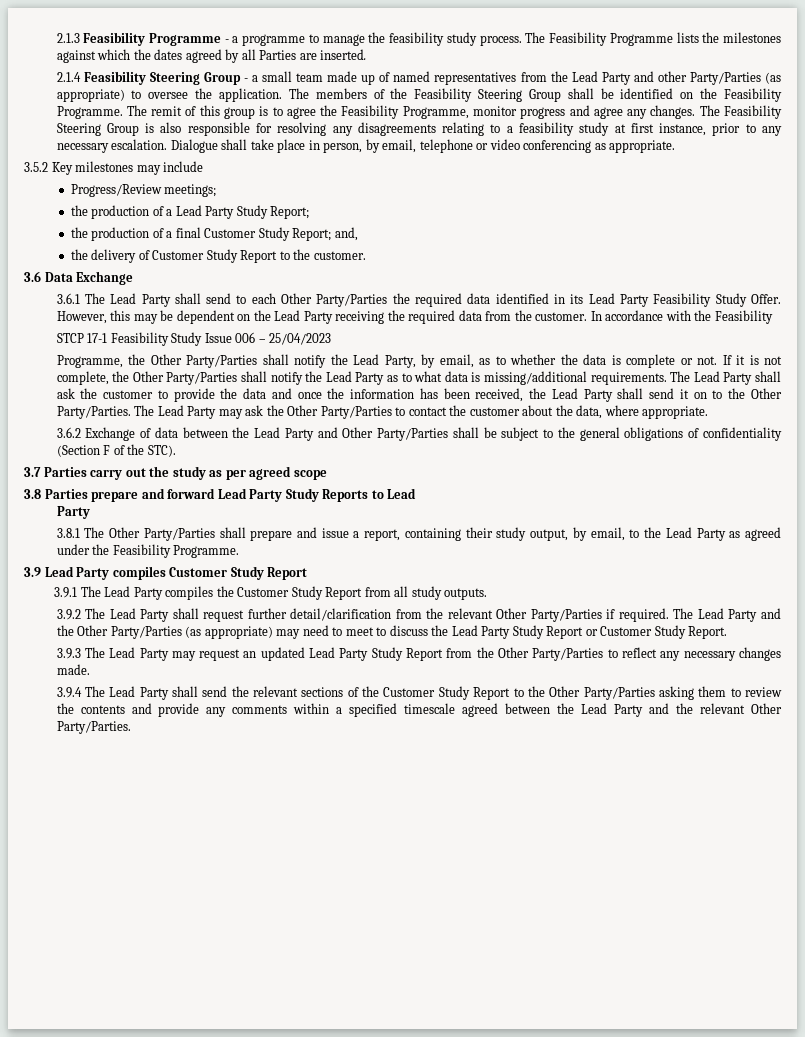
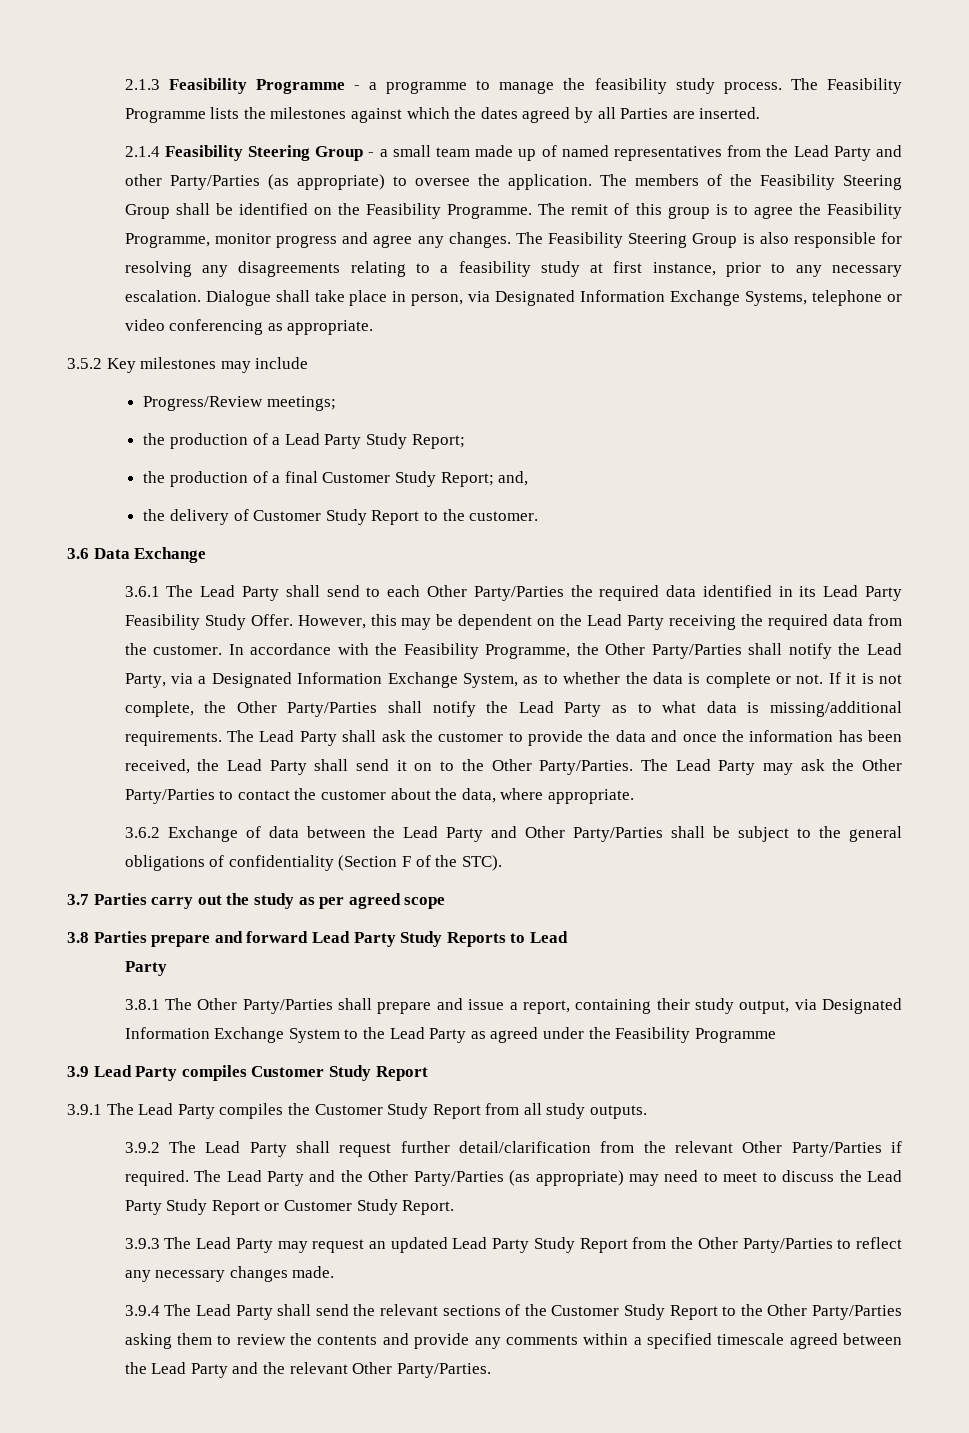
- Dialogue shall take place in person, by email, telephone or video conferencing as appropriate.
+ Dialogue shall take place in person, via Designated Information Exchange Systems, telephone or video conferencing as appropriate.
- In accordance with the Feasibility
- STCP 17-1 Feasibility Study Issue 006 – 25/04/2023
- Programme, the Other Party/Parties shall notify the Lead Party, by email, as to whether the data is complete or not.
+ In accordance with the Feasibility Programme, the Other Party/Parties shall notify the Lead Party, via a Designated Information Exchange System, as to whether the data is complete or not.
- 3.8.1 The Other Party/Parties shall prepare and issue a report, containing their study output, by email, to the Lead Party as agreed under the Feasibility Programme.
+ 3.8.1 The Other Party/Parties shall prepare and issue a report, containing their study output, via Designated Information Exchange System to the Lead Party as agreed under the Feasibility Programme

